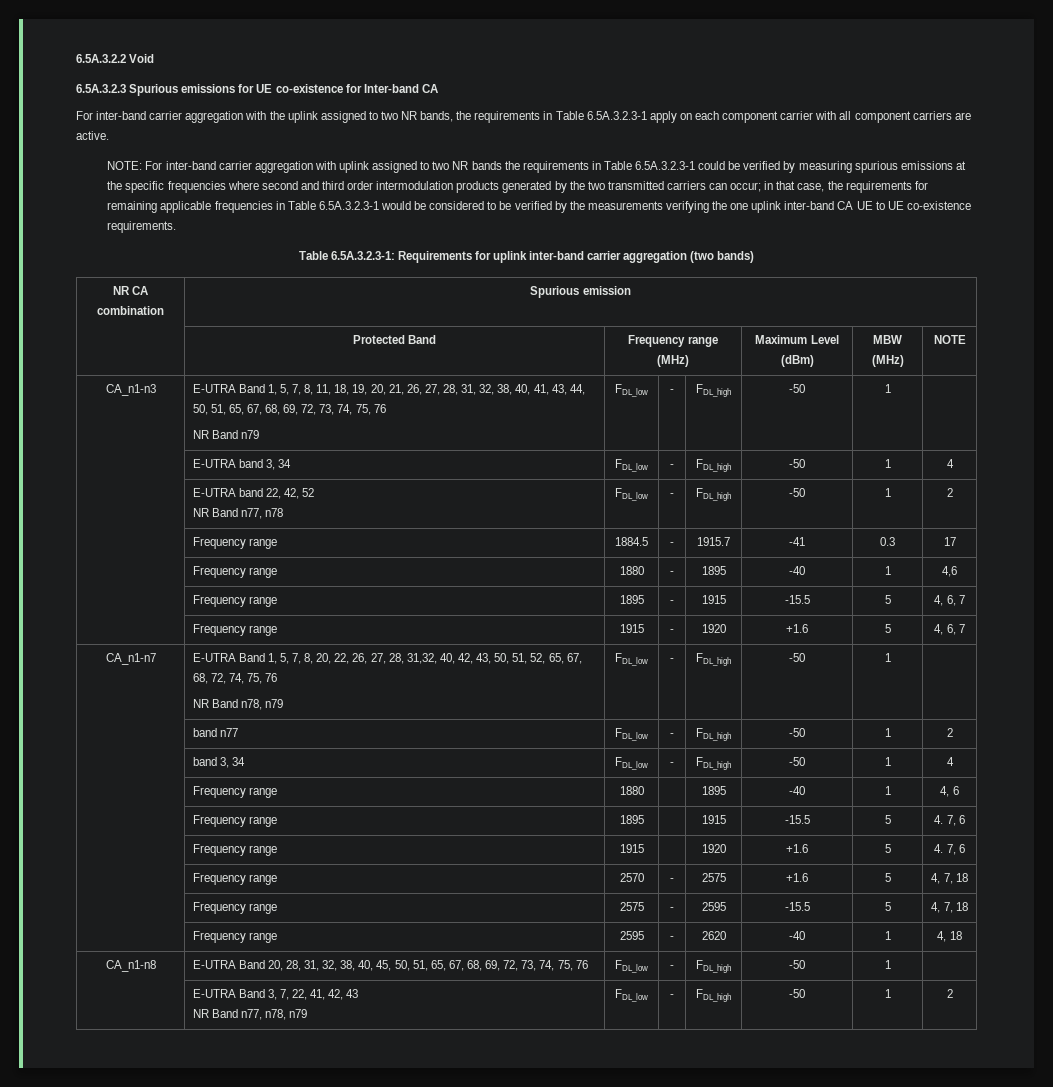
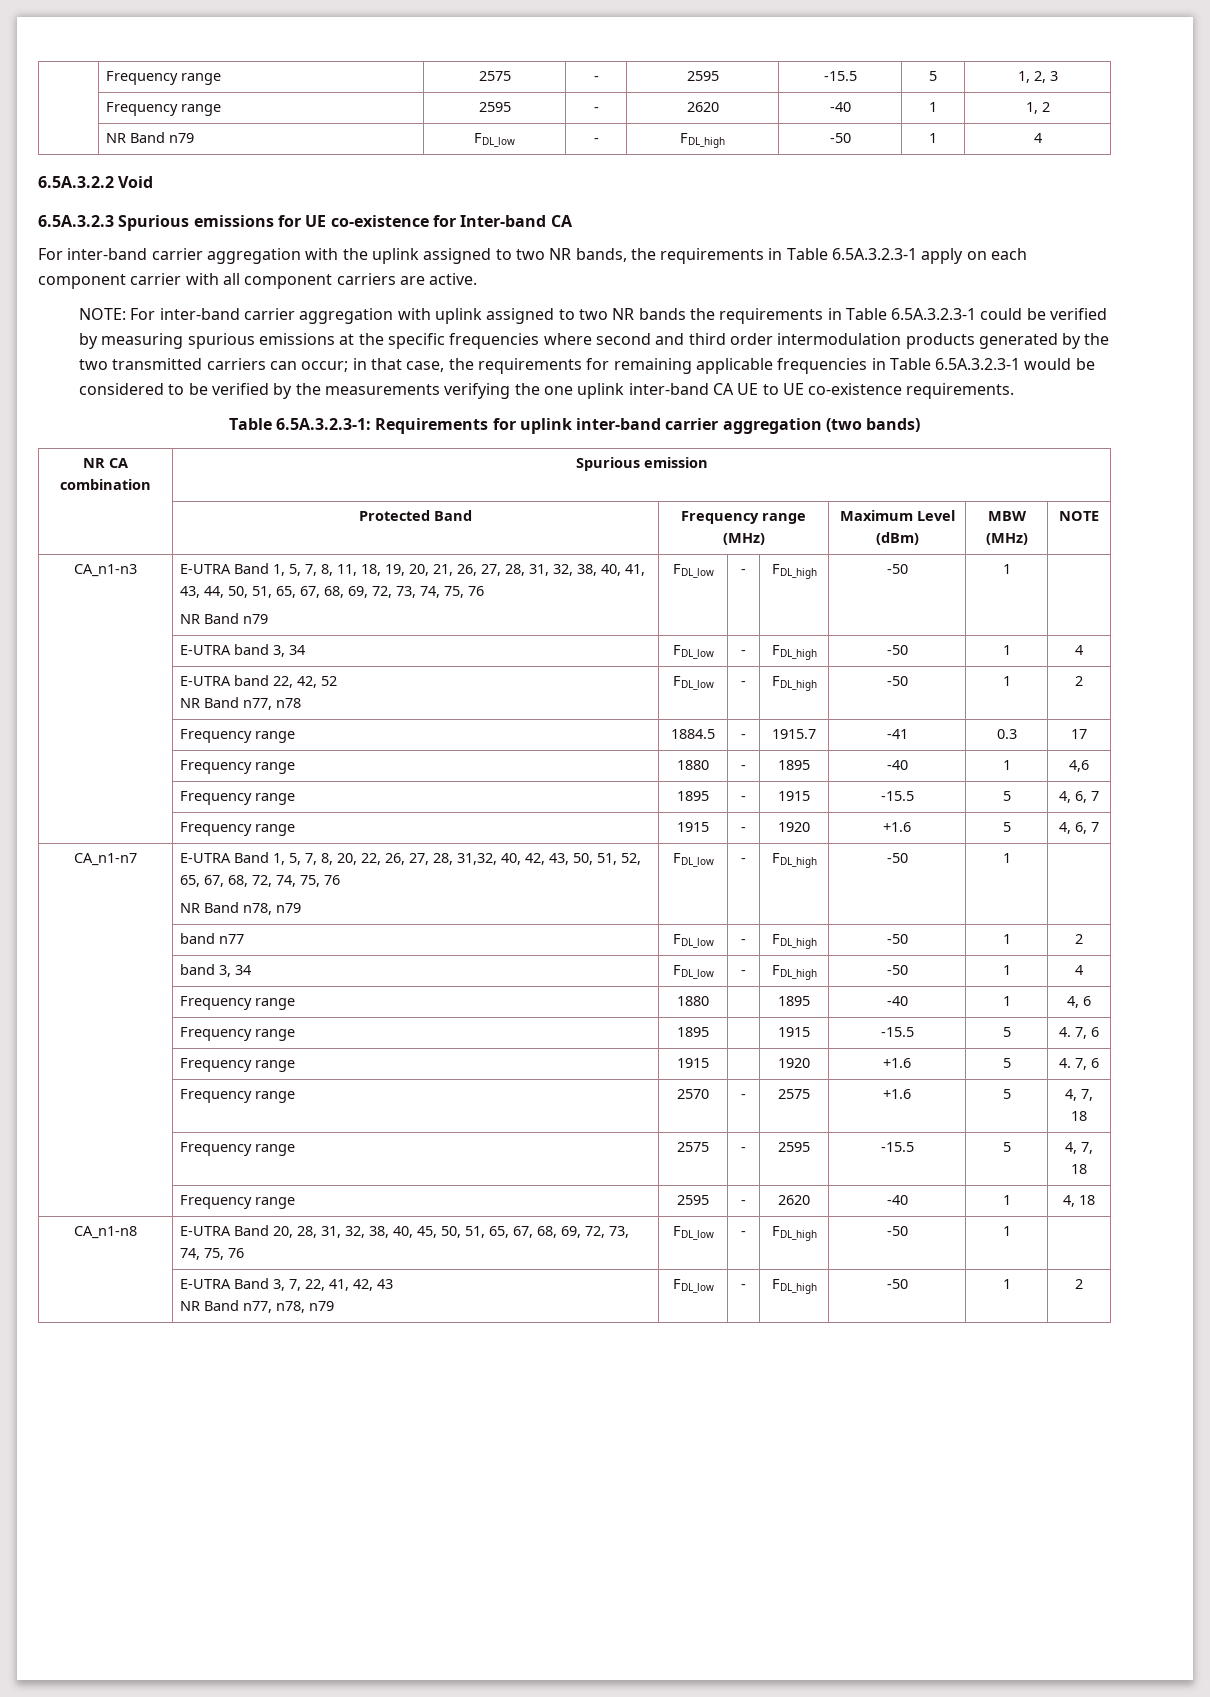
+ | Frequency range | 2575 | - | 2595 | -15.5 | 5 | 1, 2, 3
+ | Frequency range | 2595 | - | 2620 | -40 | 1 | 1, 2
+ | NR Band n79 | FDL_low | - | FDL_high | -50 | 1 | 4

